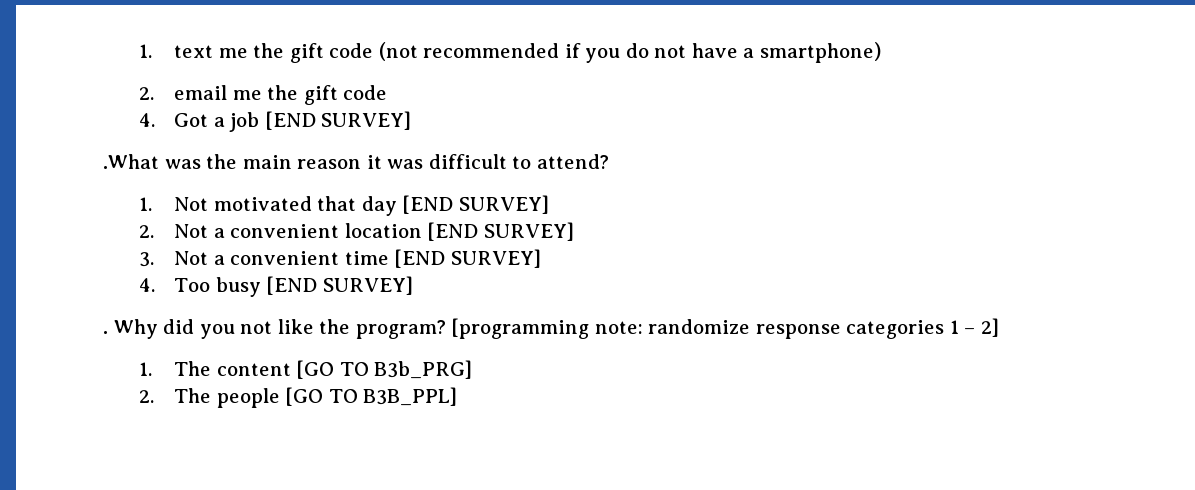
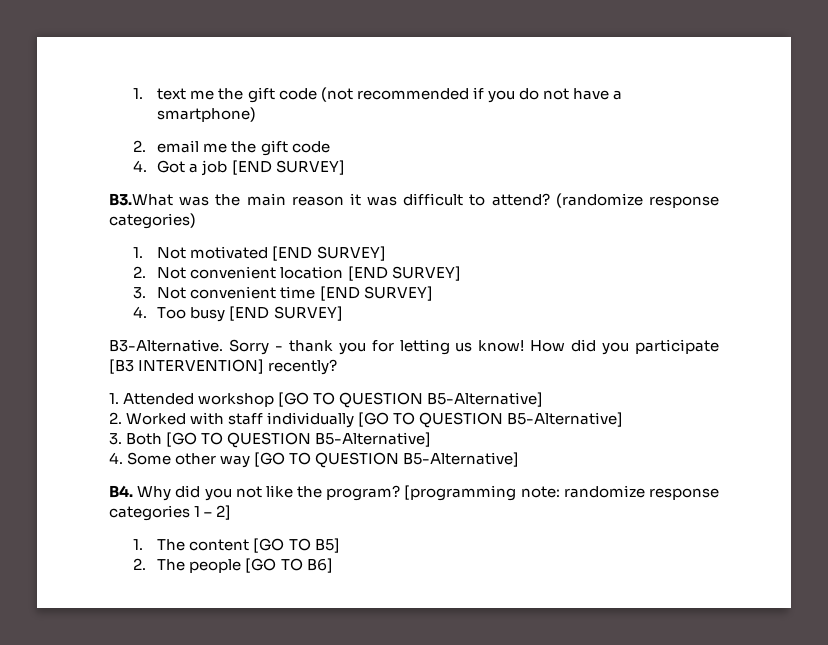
- .What was the main reason it was difficult to attend?
+ B3.What was the main reason it was difficult to attend? (randomize response categories)
- 1. Not motivated that day [END SURVEY]
+ 1. Not motivated [END SURVEY]
- 2. Not a convenient location [END SURVEY]
+ 2. Not convenient location [END SURVEY]
- 3. Not a convenient time [END SURVEY]
+ 3. Not convenient time [END SURVEY]
- . Why did you not like the program?
+ B3-Alternative. Sorry - thank you for letting us know! How did you participate [B3 INTERVENTION] recently?
+ 1. Attended workshop [GO TO QUESTION B5-Alternative]
+ 2. Worked with staff individually [GO TO QUESTION B5-Alternative]
+ 3. Both [GO TO QUESTION B5-Alternative]
+ 4. Some other way [GO TO QUESTION B5-Alternative]
+ B4. Why did you not like the program?
- 1. The content [GO TO B3b_PRG]
+ 1. The content [GO TO B5]
- 2. The people [GO TO B3B_PPL]
+ 2. The people [GO TO B6]

